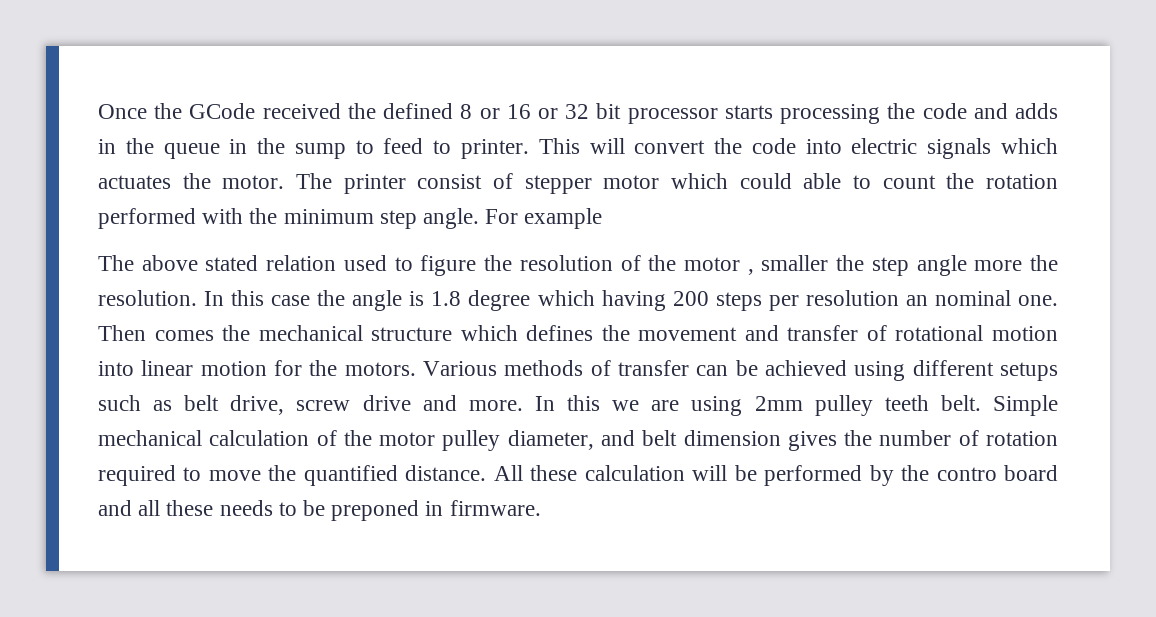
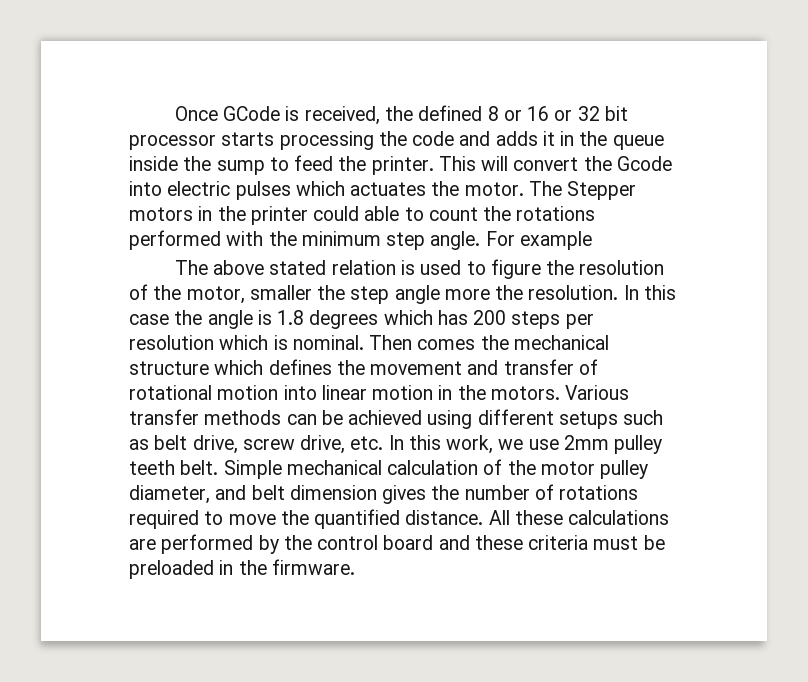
- Once the GCode received the defined 8 or 16 or 32 bit processor starts processing the code and adds in the queue in the sump to feed to printer.
+ Once GCode is received, the defined 8 or 16 or 32 bit processor starts processing the code and adds it in the queue inside the sump to feed the printer.
- This will convert the code into electric signals which actuates the motor.
+ This will convert the Gcode into electric pulses which actuates the motor.
- The printer consist of stepper motor which could able to count the rotation performed with the minimum step angle.
+ The Stepper motors in the printer could able to count the rotations performed with the minimum step angle.
- The above stated relation used to figure the resolution of the motor , smaller the step angle more the resolution.
+ The above stated relation is used to figure the resolution of the motor, smaller the step angle more the resolution.
- In this case the angle is 1.8 degree which having 200 steps per resolution an nominal one.
+ In this case the angle is 1.8 degrees which has 200 steps per resolution which is nominal.
- Then comes the mechanical structure which defines the movement and transfer of rotational motion into linear motion for the motors.
+ Then comes the mechanical structure which defines the movement and transfer of rotational motion into linear motion in the motors.
- Various methods of transfer can be achieved using different setups such as belt drive, screw drive and more. In this we are using 2mm pulley teeth belt.
+ Various transfer methods can be achieved using different setups such as belt drive, screw drive, etc. In this work, we use 2mm pulley teeth belt.
- Simple mechanical calculation of the motor pulley diameter, and belt dimension gives the number of rotation required to move the quantified distance.
+ Simple mechanical calculation of the motor pulley diameter, and belt dimension gives the number of rotations required to move the quantified distance.
- All these calculation will be performed by the contro board and all these needs to be preponed in firmware.
+ All these calculations are performed by the control board and these criteria must be preloaded in the firmware.

